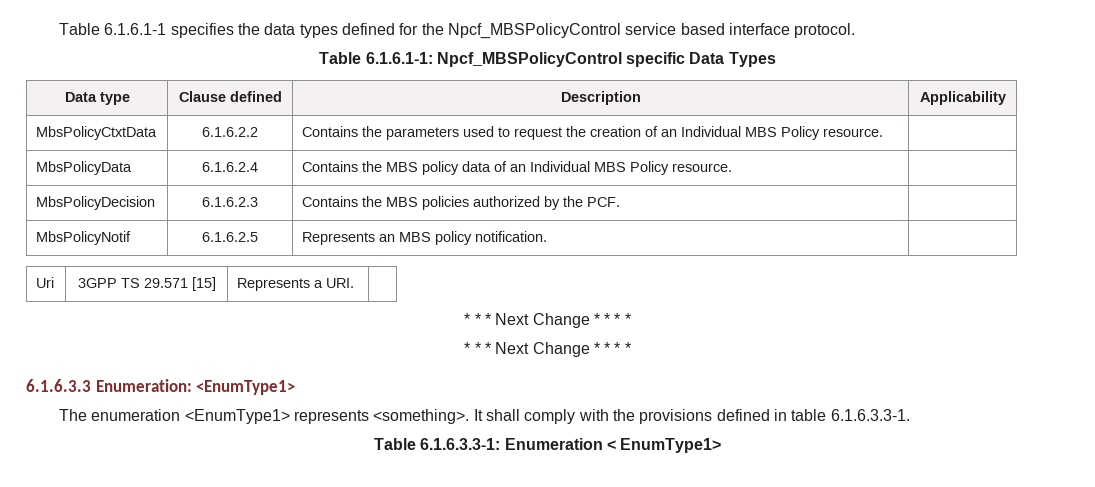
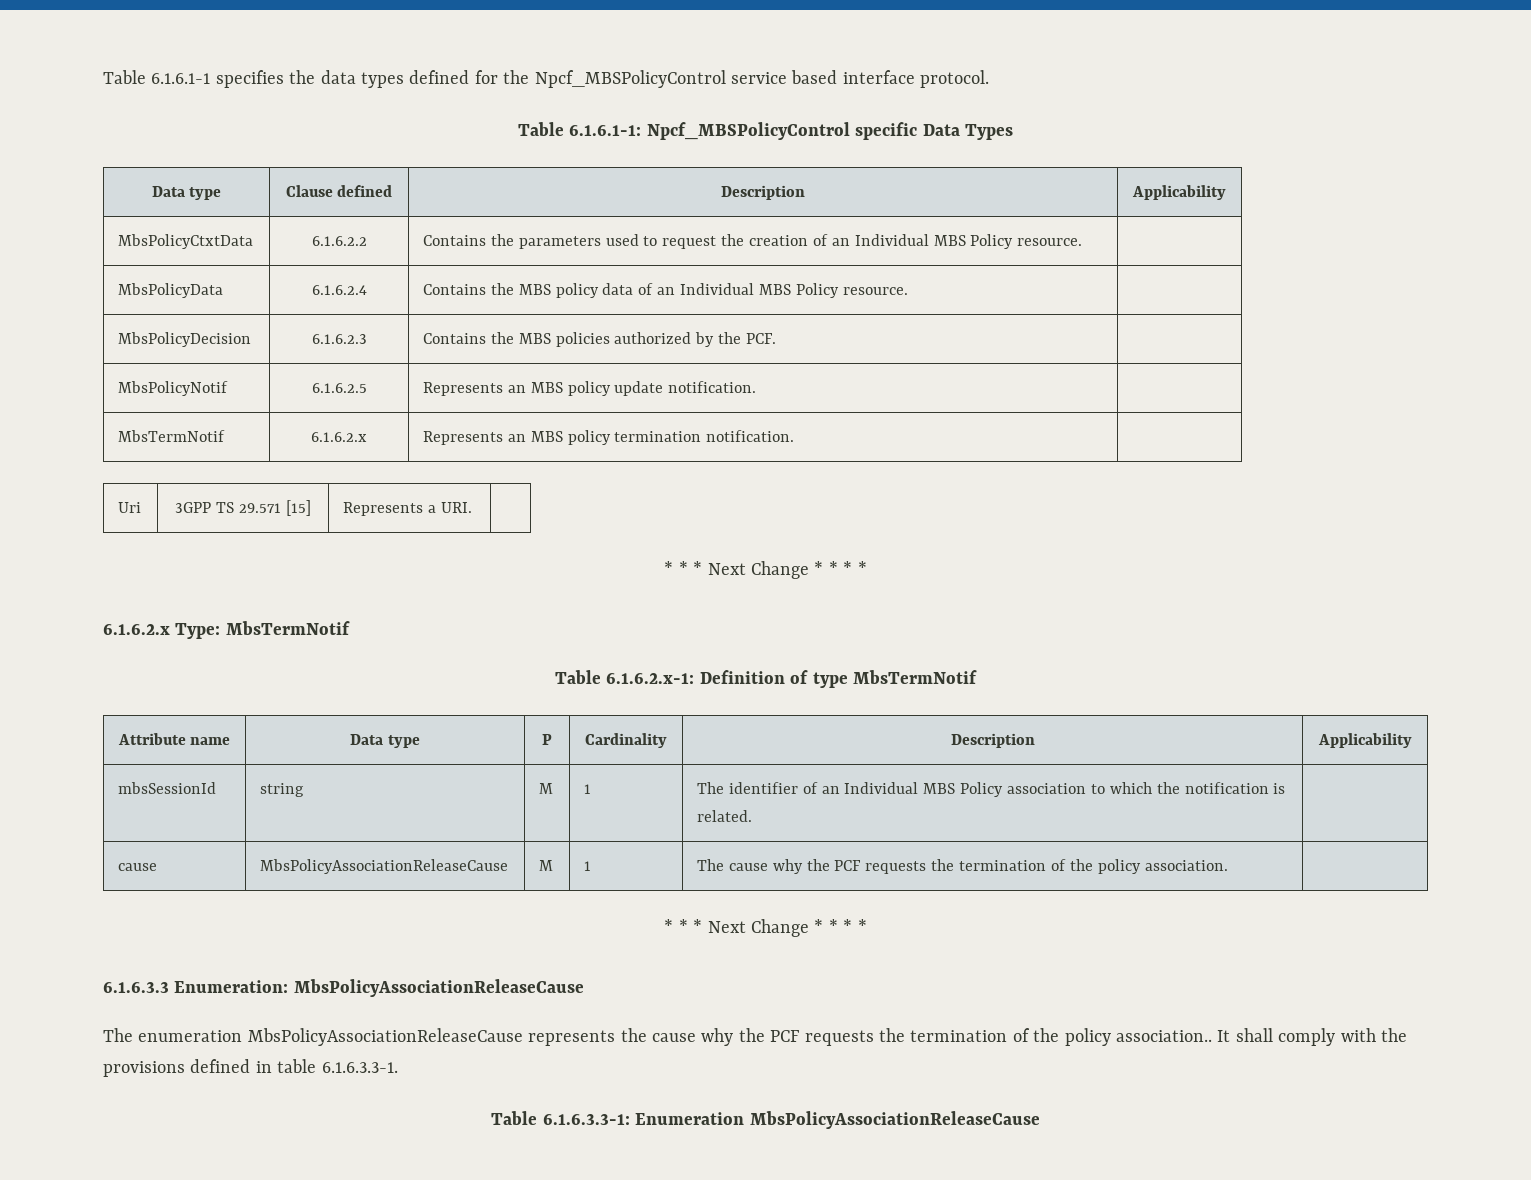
- MbsPolicyNotif | 6.1.6.2.5 | Represents an MBS policy notification. |
+ MbsPolicyNotif | 6.1.6.2.5 | Represents an MBS policy update notification. |
+ MbsTermNotif | 6.1.6.2.x | Represents an MBS policy termination notification. |
+ 6.1.6.2.x Type: MbsTermNotif
+ Table 6.1.6.2.x-1: Definition of type MbsTermNotif
+ Attribute name | Data type | P | Cardinality | Description | Applicability
+ mbsSessionId | string | M | 1 | The identifier of an Individual MBS Policy association to which the notification is related. |
+ cause | MbsPolicyAssociationReleaseCause | M | 1 | The cause why the PCF requests the termination of the policy association. |
- 6.1.6.3.3 Enumeration: <EnumType1>
+ 6.1.6.3.3 Enumeration: MbsPolicyAssociationReleaseCause
- The enumeration <EnumType1> represents <something>.
+ The enumeration MbsPolicyAssociationReleaseCause represents the cause why the PCF requests the termination of the policy association..
- Table 6.1.6.3.3-1: Enumeration < EnumType1>
+ Table 6.1.6.3.3-1: Enumeration MbsPolicyAssociationReleaseCause

